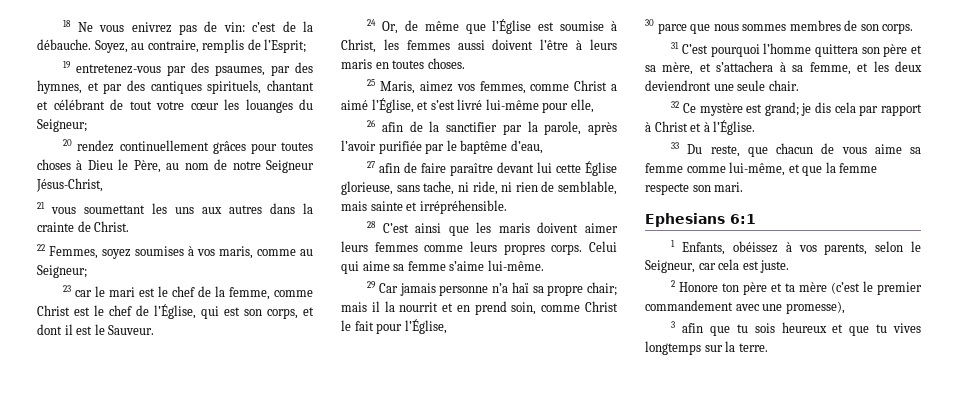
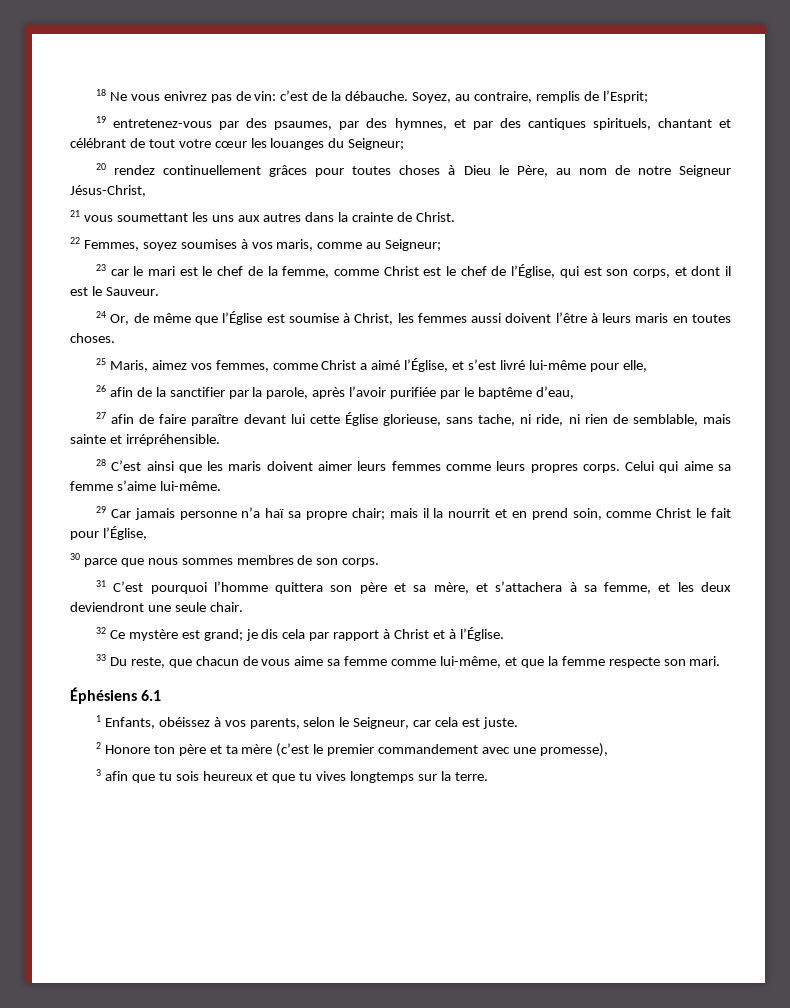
- Ephesians 6:1
+ Éphésiens 6.1

